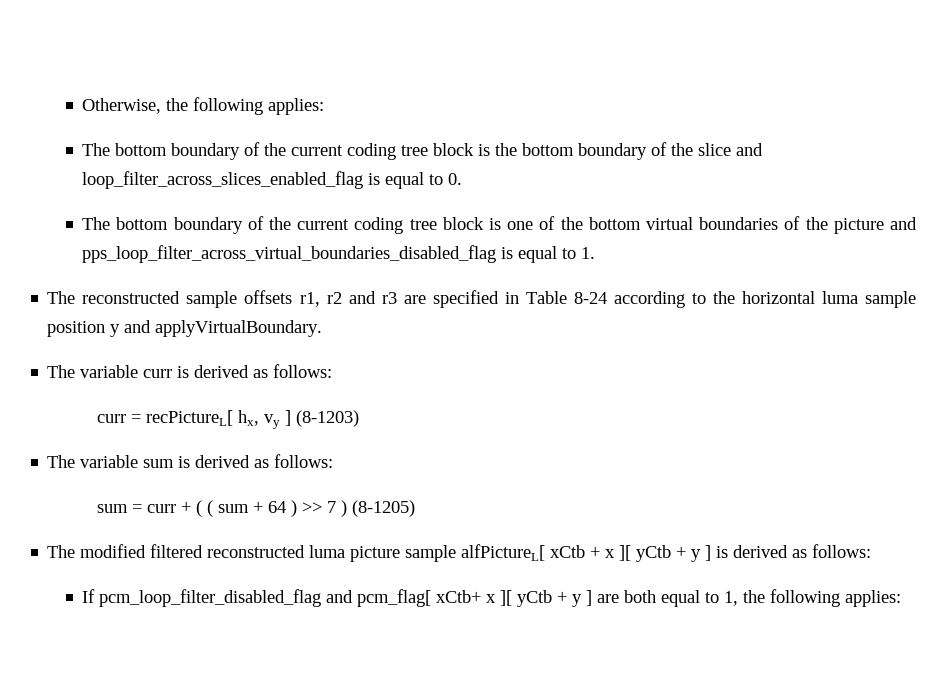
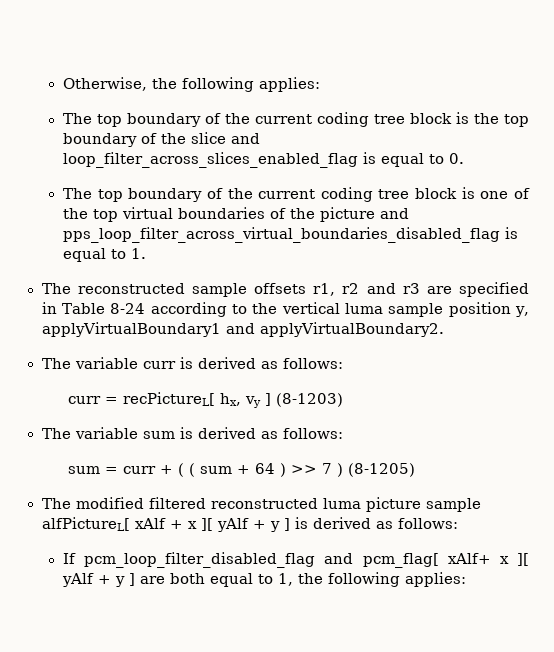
- The bottom boundary of the current coding tree block is the bottom boundary of the slice and loop_filter_across_slices_enabled_flag is equal to 0.
+ The top boundary of the current coding tree block is the top boundary of the slice and loop_filter_across_slices_enabled_flag is equal to 0.
- The bottom boundary of the current coding tree block is one of the bottom virtual boundaries of the picture and pps_loop_filter_across_virtual_boundaries_disabled_flag is equal to 1.
+ The top boundary of the current coding tree block is one of the top virtual boundaries of the picture and pps_loop_filter_across_virtual_boundaries_disabled_flag is equal to 1.
- The reconstructed sample offsets r1, r2 and r3 are specified in Table 8-24 according to the horizontal luma sample position y and applyVirtualBoundary.
+ The reconstructed sample offsets r1, r2 and r3 are specified in Table 8-24 according to the vertical luma sample position y, applyVirtualBoundary1 and applyVirtualBoundary2.
- The modified filtered reconstructed luma picture sample alfPictureL[ xCtb + x ][ yCtb + y ] is derived as follows:
+ The modified filtered reconstructed luma picture sample alfPictureL[ xAlf + x ][ yAlf + y ] is derived as follows:
- If pcm_loop_filter_disabled_flag and pcm_flag[ xCtb+ x ][ yCtb + y ] are both equal to 1, the following applies:
+ If pcm_loop_filter_disabled_flag and pcm_flag[ xAlf+ x ][ yAlf + y ] are both equal to 1, the following applies:

